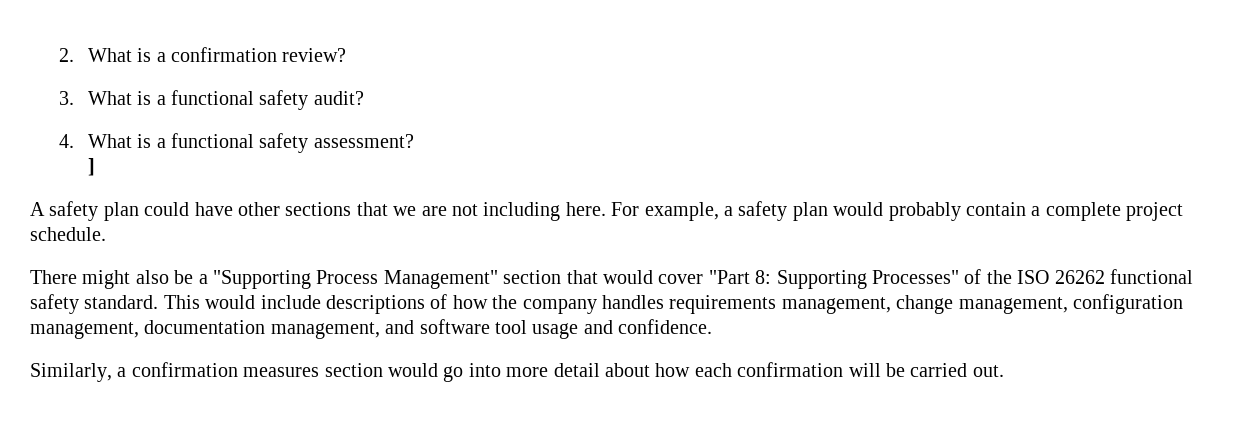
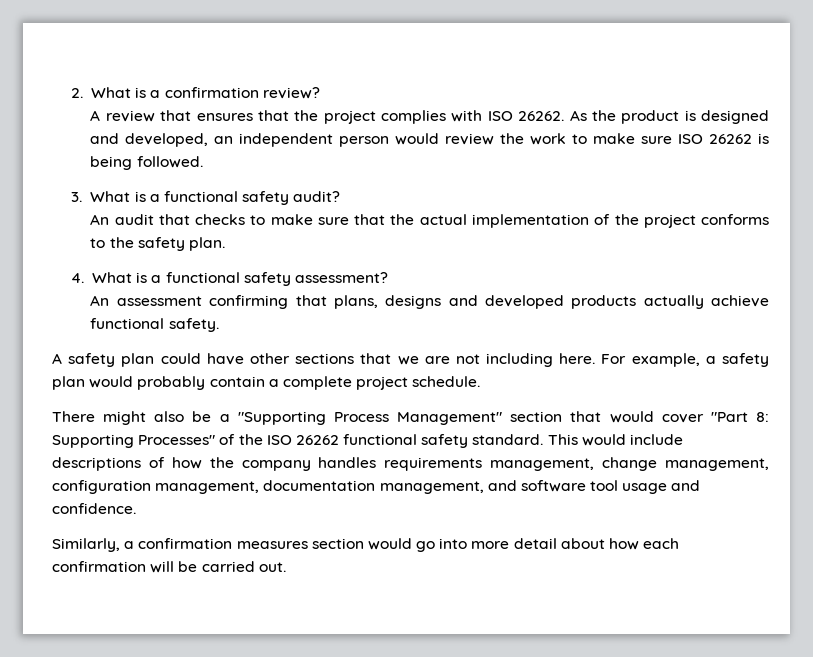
+ A review that ensures that the project complies with ISO 26262. As the product is designed and developed, an independent person would review the work to make sure ISO 26262 is being followed.
+ An audit that checks to make sure that the actual implementation of the project conforms to the safety plan.
- ]
+ An assessment confirming that plans, designs and developed products actually achieve functional safety.

